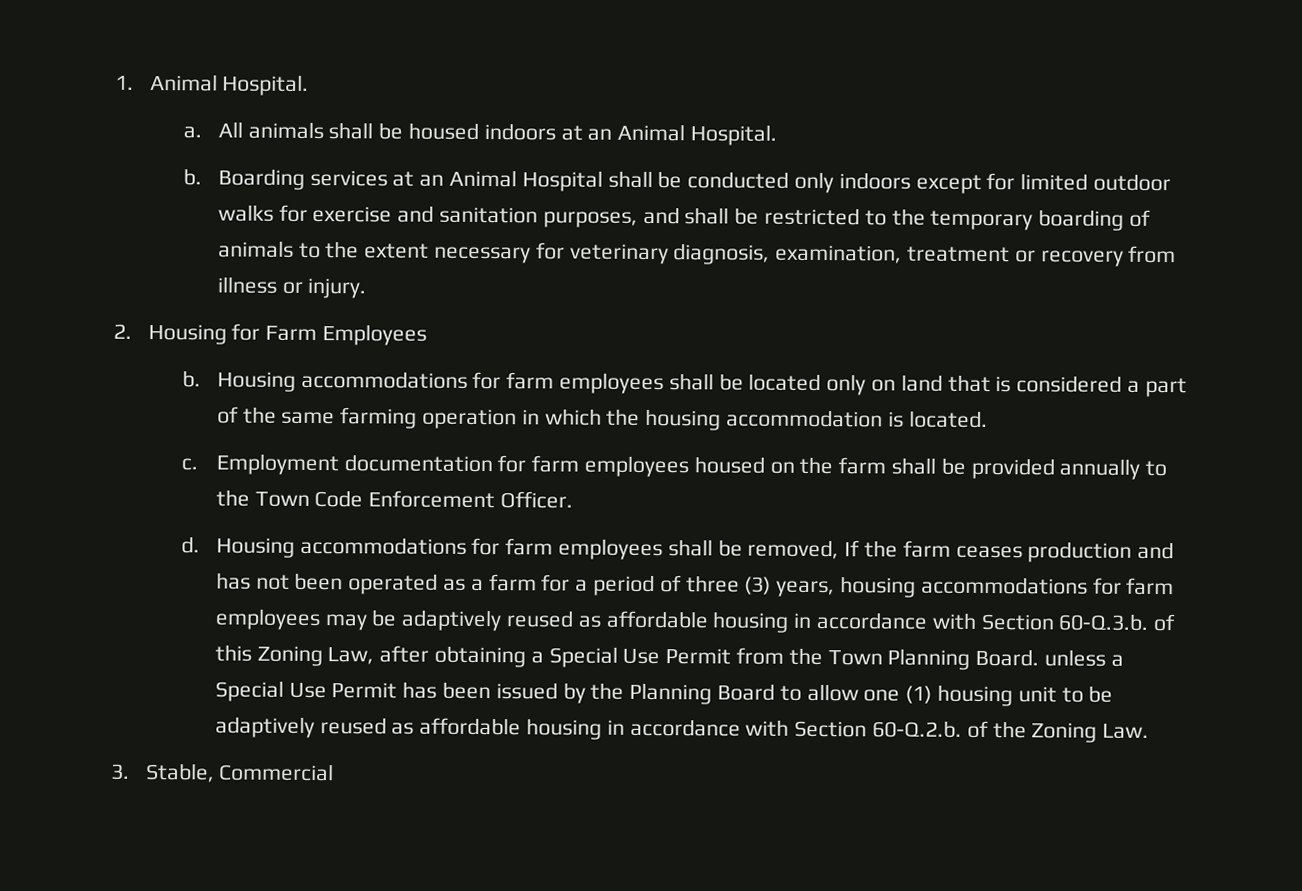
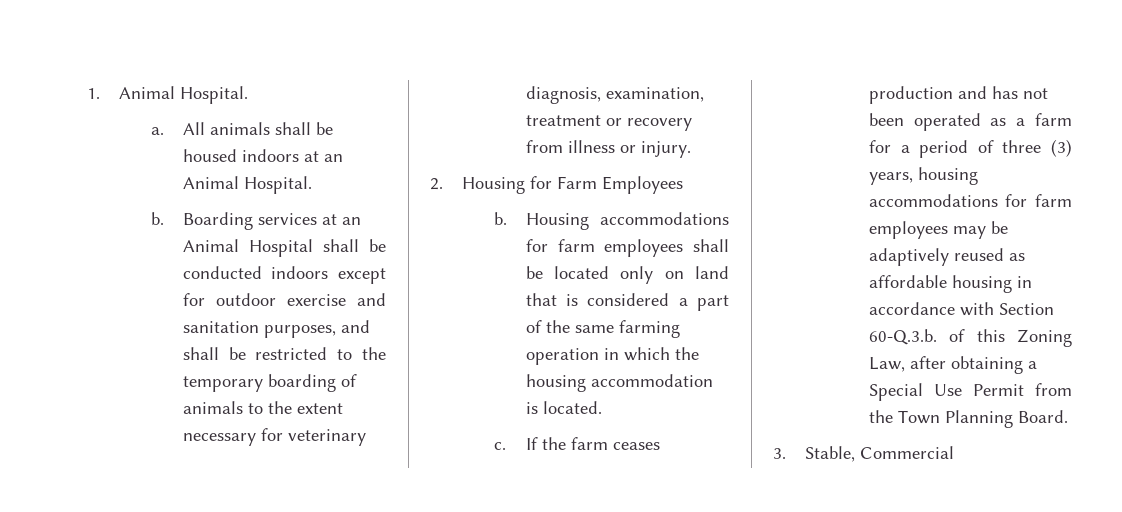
- Boarding services at an Animal Hospital shall be conducted only indoors except for limited outdoor walks for exercise and sanitation purposes, and shall be restricted to the temporary boarding of animals to the extent necessary for veterinary diagnosis, examination, treatment or recovery from illness or injury.
+ Boarding services at an Animal Hospital shall be conducted indoors except for outdoor exercise and sanitation purposes, and shall be restricted to the temporary boarding of animals to the extent necessary for veterinary diagnosis, examination, treatment or recovery from illness or injury.
- Employment documentation for farm employees housed on the farm shall be provided annually to the Town Code Enforcement Officer.
- d. Housing accommodations for farm employees shall be removed, If the farm ceases production and has not been operated as a farm for a period of three (3) years, housing accommodations for farm employees may be adaptively reused as affordable housing in accordance with Section 60-Q.3.b. of this Zoning Law, after obtaining a Special Use Permit from the Town Planning Board. unless a Special Use Permit has been issued by the Planning Board to allow one (1) housing unit to be adaptively reused as affordable housing in accordance with Section 60-Q.2.b. of the Zoning Law.
+ If the farm ceases production and has not been operated as a farm for a period of three (3) years, housing accommodations for farm employees may be adaptively reused as affordable housing in accordance with Section 60-Q.3.b. of this Zoning Law, after obtaining a Special Use Permit from the Town Planning Board.

